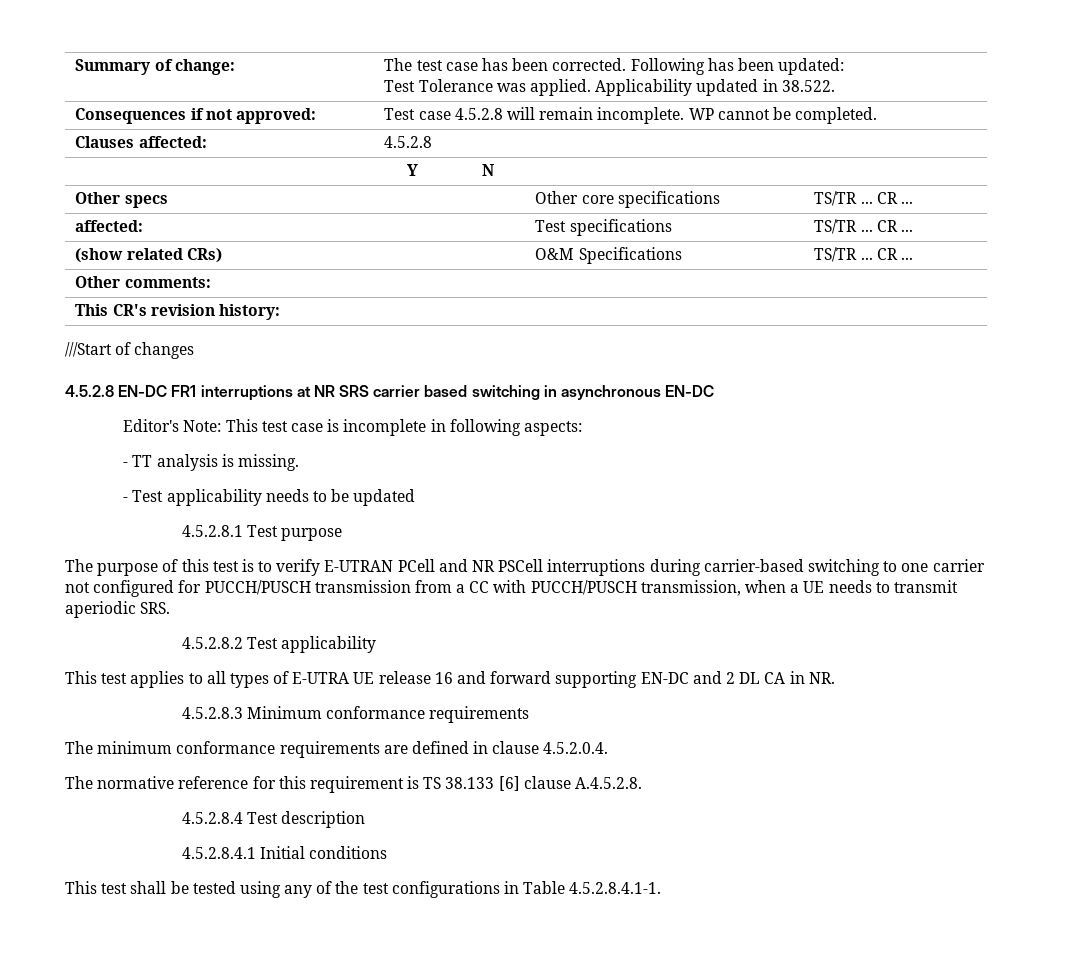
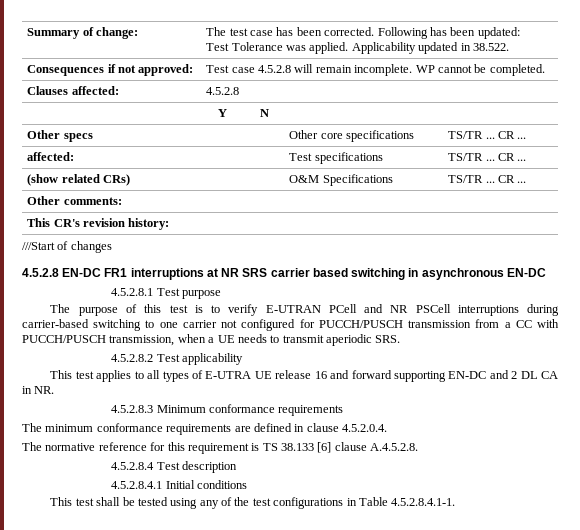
- Editor's Note: This test case is incomplete in following aspects:
- - TT analysis is missing.
- - Test applicability needs to be updated

